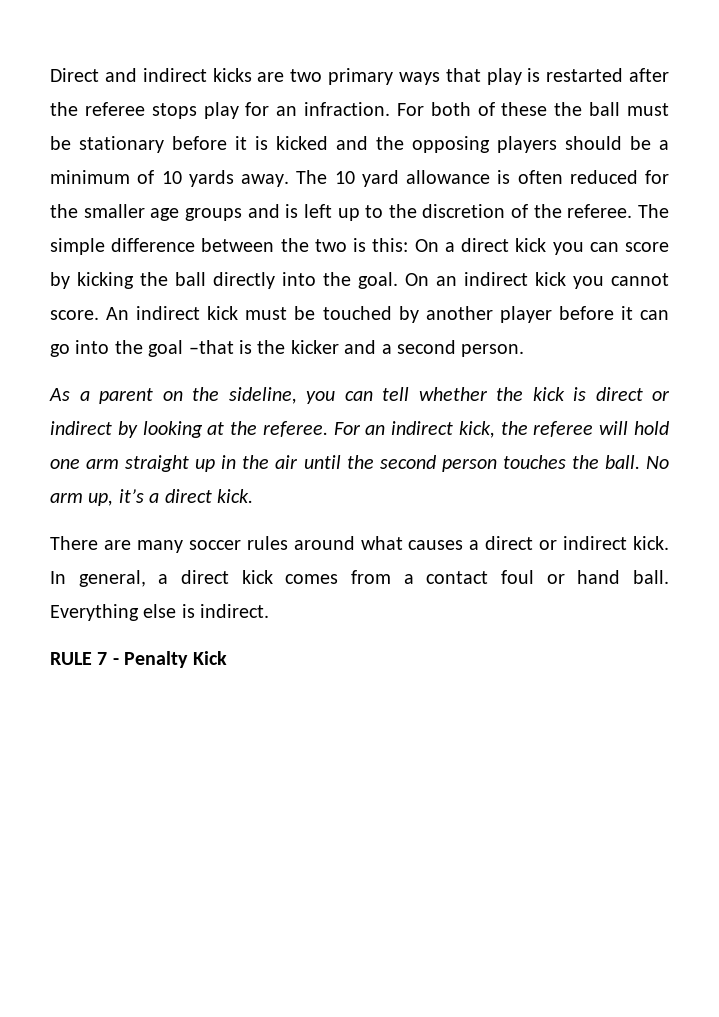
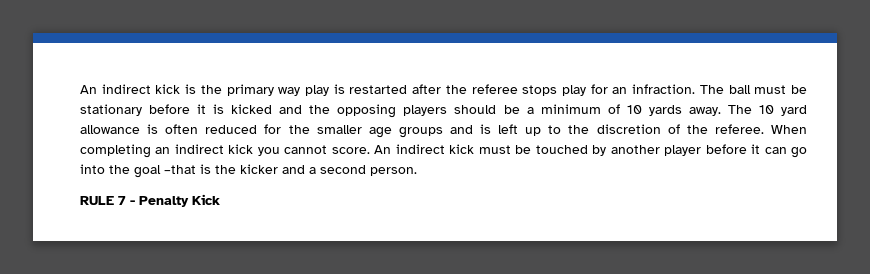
- Direct and indirect kicks are two primary ways that play is restarted after the referee stops play for an infraction.
+ An indirect kick is the primary way play is restarted after the referee stops play for an infraction.
- For both of these the ball must be stationary before it is kicked and the opposing players should be a minimum of 10 yards away.
+ The ball must be stationary before it is kicked and the opposing players should be a minimum of 10 yards away.
- The simple difference between the two is this: On a direct kick you can score by kicking the ball directly into the goal. On an indirect kick you cannot score.
+ When completing an indirect kick you cannot score.
- As a parent on the sideline, you can tell whether the kick is direct or indirect by looking at the referee. For an indirect kick, the referee will hold one arm straight up in the air until the second person touches the ball. No arm up, it’s a direct kick.
- There are many soccer rules around what causes a direct or indirect kick. In general, a direct kick comes from a contact foul or hand ball. Everything else is indirect.

